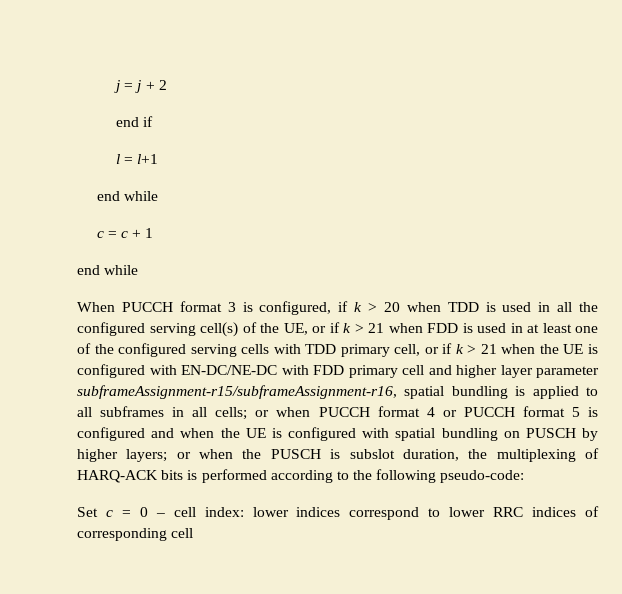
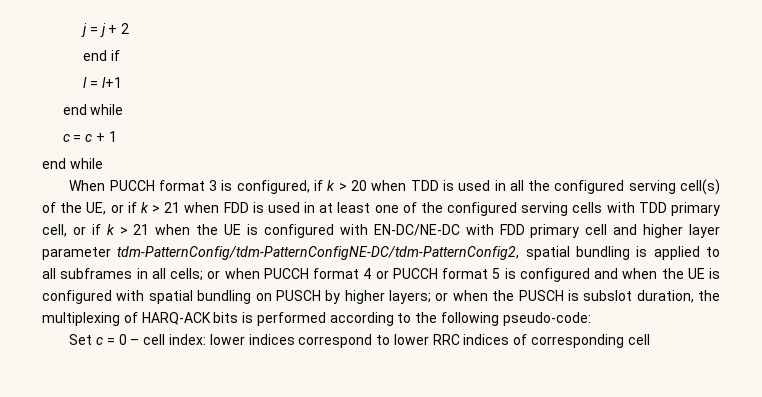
- When PUCCH format 3 is configured, if k > 20 when TDD is used in all the configured serving cell(s) of the UE, or if k > 21 when FDD is used in at least one of the configured serving cells with TDD primary cell, or if k > 21 when the UE is configured with EN-DC/NE-DC with FDD primary cell and higher layer parameter subframeAssignment-r15/subframeAssignment-r16, spatial bundling is applied to all subframes in all cells;
+ When PUCCH format 3 is configured, if k > 20 when TDD is used in all the configured serving cell(s) of the UE, or if k > 21 when FDD is used in at least one of the configured serving cells with TDD primary cell, or if k > 21 when the UE is configured with EN-DC/NE-DC with FDD primary cell and higher layer parameter tdm-PatternConfig/tdm-PatternConfigNE-DC/tdm-PatternConfig2, spatial bundling is applied to all subframes in all cells;

